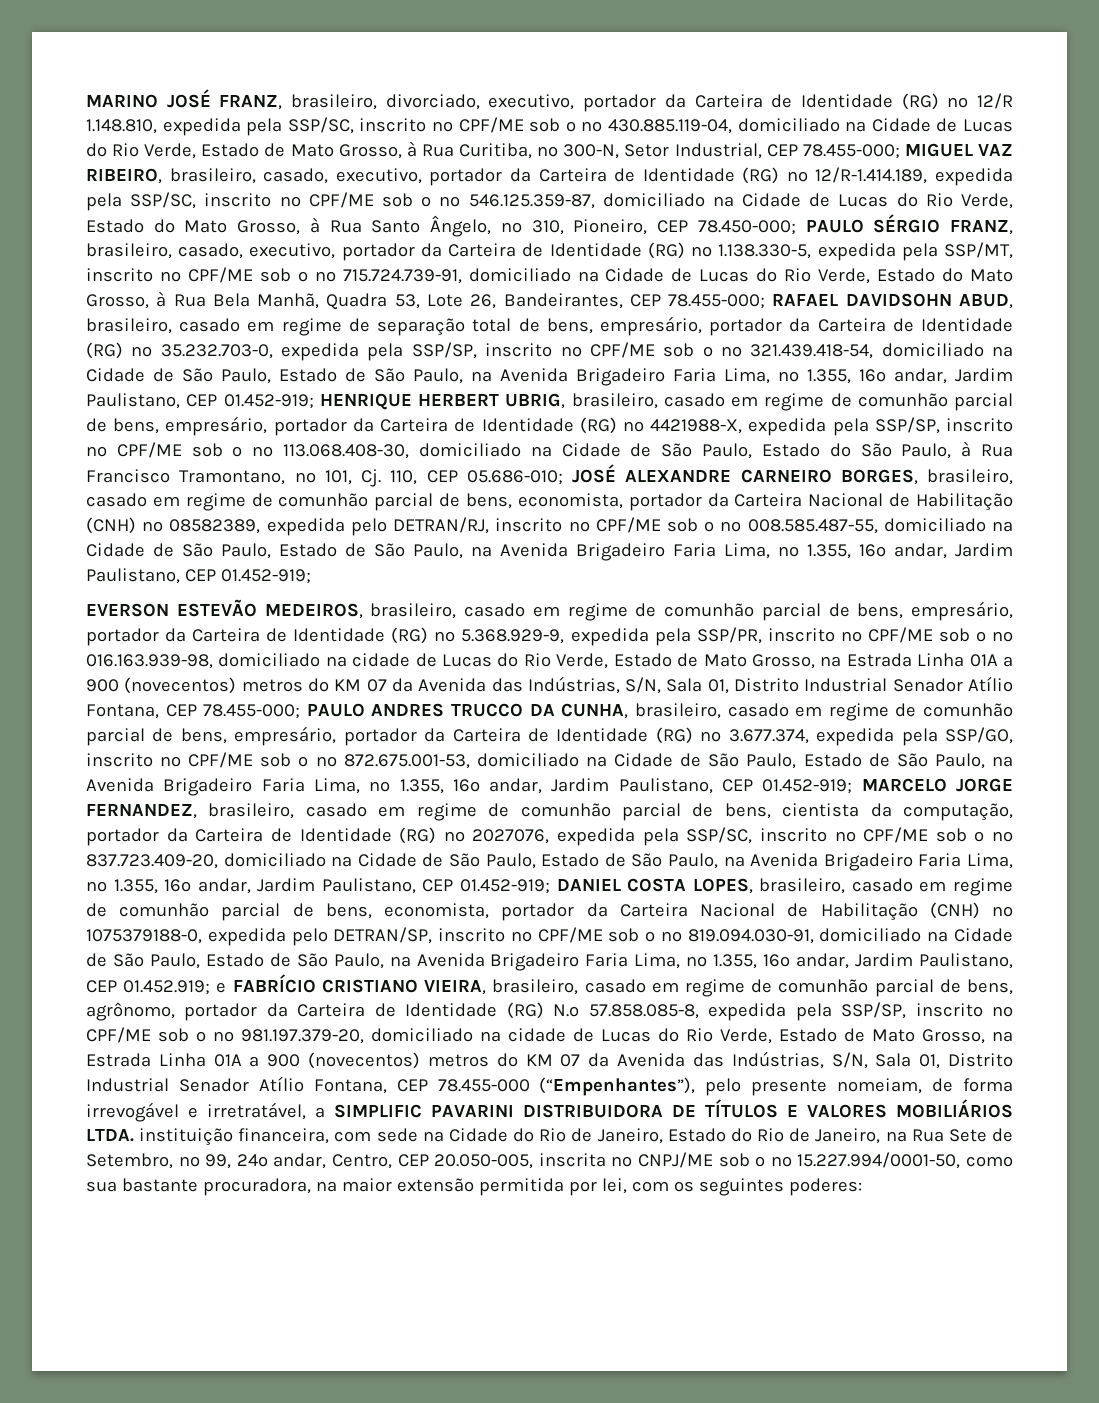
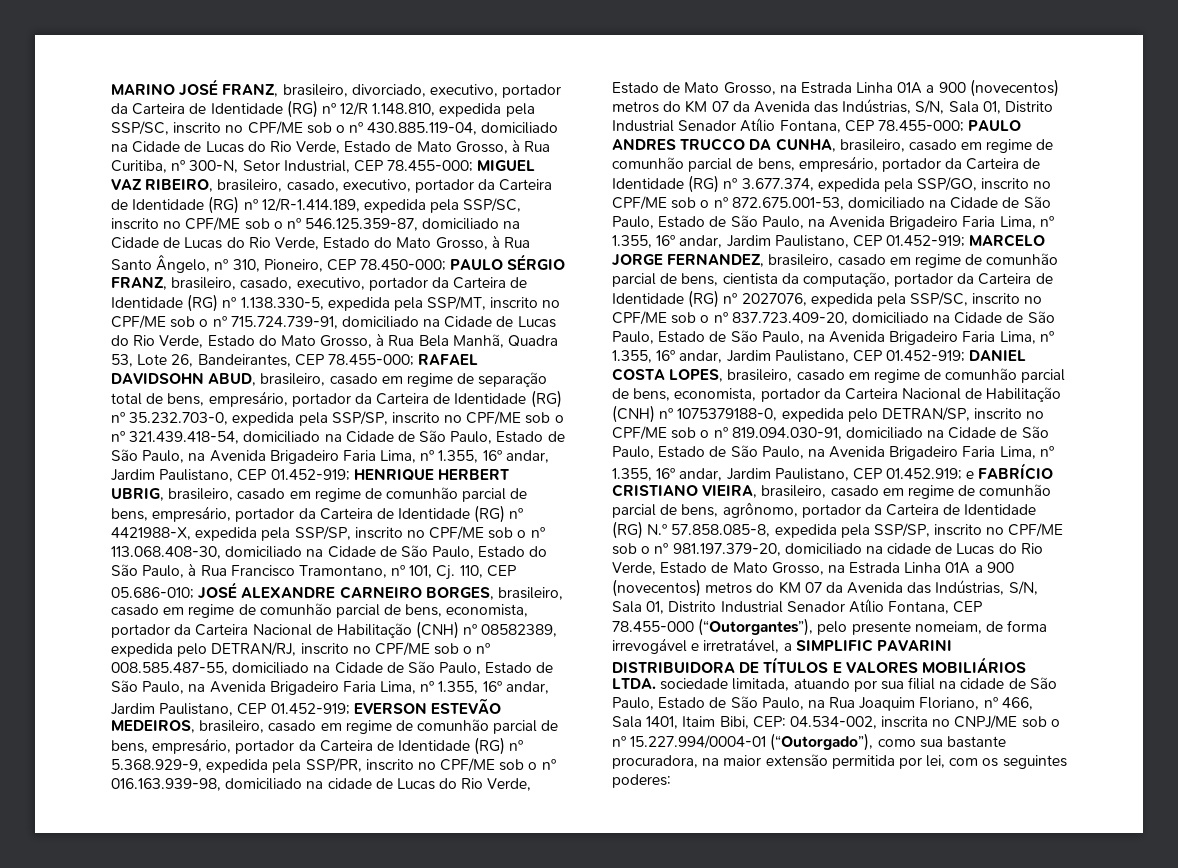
- JOSÉ ALEXANDRE CARNEIRO BORGES, brasileiro, casado em regime de comunhão parcial de bens, economista, portador da Carteira Nacional de Habilitação (CNH) nº 08582389, expedida pelo DETRAN/RJ, inscrito no CPF/ME sob o nº 008.585.487-55, domiciliado na Cidade de São Paulo, Estado de São Paulo, na Avenida Brigadeiro Faria Lima, nº 1.355, 16º andar, Jardim Paulistano, CEP 01.452-919;
- EVERSON ESTEVÃO MEDEIROS, brasileiro, casado em regime de comunhão parcial de bens, empresário, portador da Carteira de Identidade (RG) nº 5.368.929-9, expedida pela SSP/PR, inscrito no CPF/ME sob o nº 016.163.939-98, domiciliado na cidade de Lucas do Rio Verde, Estado de Mato Grosso, na Estrada Linha 01A a 900 (novecentos) metros do KM 07 da Avenida das Indústrias, S/N, Sala 01, Distrito Industrial Senador Atílio Fontana, CEP 78.455-000;
+ JOSÉ ALEXANDRE CARNEIRO BORGES, brasileiro, casado em regime de comunhão parcial de bens, economista, portador da Carteira Nacional de Habilitação (CNH) nº 08582389, expedida pelo DETRAN/RJ, inscrito no CPF/ME sob o nº 008.585.487-55, domiciliado na Cidade de São Paulo, Estado de São Paulo, na Avenida Brigadeiro Faria Lima, nº 1.355, 16º andar, Jardim Paulistano, CEP 01.452-919; EVERSON ESTEVÃO MEDEIROS, brasileiro, casado em regime de comunhão parcial de bens, empresário, portador da Carteira de Identidade (RG) nº 5.368.929-9, expedida pela SSP/PR, inscrito no CPF/ME sob o nº 016.163.939-98, domiciliado na cidade de Lucas do Rio Verde, Estado de Mato Grosso, na Estrada Linha 01A a 900 (novecentos) metros do KM 07 da Avenida das Indústrias, S/N, Sala 01, Distrito Industrial Senador Atílio Fontana, CEP 78.455-000;
- e FABRÍCIO CRISTIANO VIEIRA, brasileiro, casado em regime de comunhão parcial de bens, agrônomo, portador da Carteira de Identidade (RG) N.º 57.858.085-8, expedida pela SSP/SP, inscrito no CPF/ME sob o nº 981.197.379-20, domiciliado na cidade de Lucas do Rio Verde, Estado de Mato Grosso, na Estrada Linha 01A a 900 (novecentos) metros do KM 07 da Avenida das Indústrias, S/N, Sala 01, Distrito Industrial Senador Atílio Fontana, CEP 78.455-000 (“Empenhantes”), pelo presente nomeiam, de forma irrevogável e irretratável, a SIMPLIFIC PAVARINI DISTRIBUIDORA DE TÍTULOS E VALORES MOBILIÁRIOS LTDA. instituição financeira, com sede na Cidade do Rio de Janeiro, Estado do Rio de Janeiro, na Rua Sete de Setembro, nº 99, 24º andar, Centro, CEP 20.050-005, inscrita no CNPJ/ME sob o nº 15.227.994/0001-50, como sua bastante procuradora, na maior extensão permitida por lei, com os seguintes poderes:
+ e FABRÍCIO CRISTIANO VIEIRA, brasileiro, casado em regime de comunhão parcial de bens, agrônomo, portador da Carteira de Identidade (RG) N.º 57.858.085-8, expedida pela SSP/SP, inscrito no CPF/ME sob o nº 981.197.379-20, domiciliado na cidade de Lucas do Rio Verde, Estado de Mato Grosso, na Estrada Linha 01A a 900 (novecentos) metros do KM 07 da Avenida das Indústrias, S/N, Sala 01, Distrito Industrial Senador Atílio Fontana, CEP 78.455-000 (“Outorgantes”), pelo presente nomeiam, de forma irrevogável e irretratável, a SIMPLIFIC PAVARINI DISTRIBUIDORA DE TÍTULOS E VALORES MOBILIÁRIOS LTDA. sociedade limitada, atuando por sua filial na cidade de São Paulo, Estado de São Paulo, na Rua Joaquim Floriano, nº 466, Sala 1401, Itaim Bibi, CEP: 04.534-002, inscrita no CNPJ/ME sob o nº 15.227.994/0004-01 (“Outorgado”), como sua bastante procuradora, na maior extensão permitida por lei, com os seguintes poderes:

